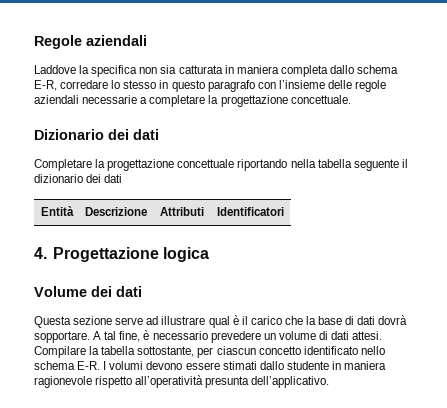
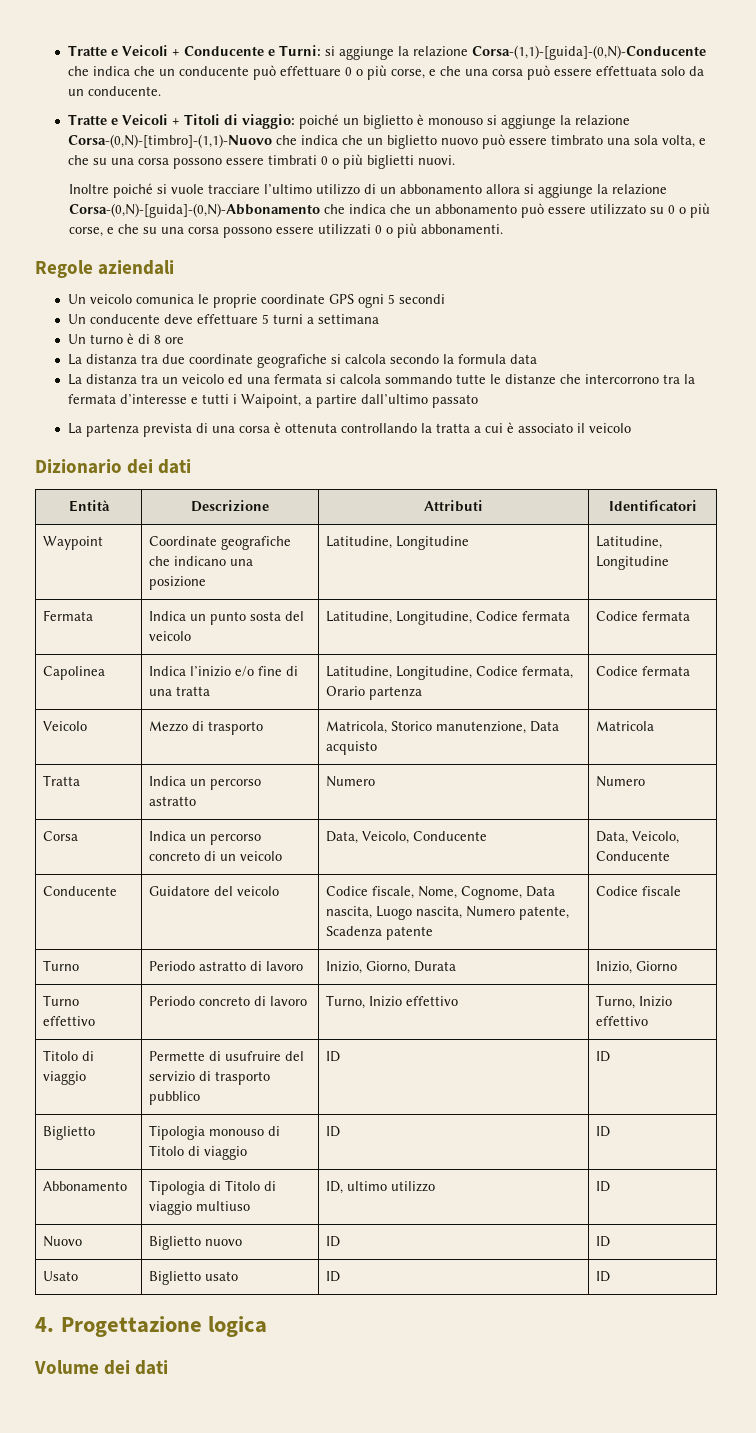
+ Tratte e Veicoli + Conducente e Turni: si aggiunge la relazione Corsa-(1,1)-[guida]-(0,N)-Conducente che indica che un conducente può effettuare 0 o più corse, e che una corsa può essere effettuata solo da un conducente.
+ Tratte e Veicoli + Titoli di viaggio: poiché un biglietto è monouso si aggiunge la relazione Corsa-(0,N)-[timbro]-(1,1)-Nuovo che indica che un biglietto nuovo può essere timbrato una sola volta, e che su una corsa possono essere timbrati 0 o più biglietti nuovi.
+ Inoltre poiché si vuole tracciare l’ultimo utilizzo di un abbonamento allora si aggiunge la relazione Corsa-(0,N)-[guida]-(0,N)-Abbonamento che indica che un abbonamento può essere utilizzato su 0 o più corse, e che su una corsa possono essere utilizzati 0 o più abbonamenti.
  Regole aziendali
- Laddove la specifica non sia catturata in maniera completa dallo schema E-R, corredare lo stesso in questo paragrafo con l’insieme delle regole aziendali necessarie a completare la progettazione concettuale.
+ Un veicolo comunica le proprie coordinate GPS ogni 5 secondi
+ Un conducente deve effettuare 5 turni a settimana
+ Un turno è di 8 ore
+ La distanza tra due coordinate geografiche si calcola secondo la formula data
+ La distanza tra un veicolo ed una fermata si calcola sommando tutte le distanze che intercorrono tra la fermata d’interesse e tutti i Waipoint, a partire dall’ultimo passato
+ La partenza prevista di una corsa è ottenuta controllando la tratta a cui è associato il veicolo
  Dizionario dei dati
- Completare la progettazione concettuale riportando nella tabella seguente il dizionario dei dati
  Entità | Descrizione | Attributi | Identificatori
+ Waypoint | Coordinate geografiche che indicano una posizione | Latitudine, Longitudine | Latitudine, Longitudine
+ Fermata | Indica un punto sosta del veicolo | Latitudine, Longitudine, Codice fermata | Codice fermata
+ Capolinea | Indica l’inizio e/o fine di una tratta | Latitudine, Longitudine, Codice fermata, Orario partenza | Codice fermata
+ Veicolo | Mezzo di trasporto | Matricola, Storico manutenzione, Data acquisto | Matricola
+ Tratta | Indica un percorso astratto | Numero | Numero
+ Corsa | Indica un percorso concreto di un veicolo | Data, Veicolo, Conducente | Data, Veicolo, Conducente
+ Conducente | Guidatore del veicolo | Codice fiscale, Nome, Cognome, Data nascita, Luogo nascita, Numero patente, Scadenza patente | Codice fiscale
+ Turno | Periodo astratto di lavoro | Inizio, Giorno, Durata | Inizio, Giorno
+ Turno effettivo | Periodo concreto di lavoro | Turno, Inizio effettivo | Turno, Inizio effettivo
+ Titolo di viaggio | Permette di usufruire del servizio di trasporto pubblico | ID | ID
+ Biglietto | Tipologia monouso di Titolo di viaggio | ID | ID
+ Abbonamento | Tipologia di Titolo di viaggio multiuso | ID, ultimo utilizzo | ID
+ Nuovo | Biglietto nuovo | ID | ID
+ Usato | Biglietto usato | ID | ID
- Questa sezione serve ad illustrare qual è il carico che la base di dati dovrà sopportare. A tal fine, è necessario prevedere un volume di dati attesi. Compilare la tabella sottostante, per ciascun concetto identificato nello schema E-R. I volumi devono essere stimati dallo studente in maniera ragionevole rispetto all’operatività presunta dell’applicativo.

